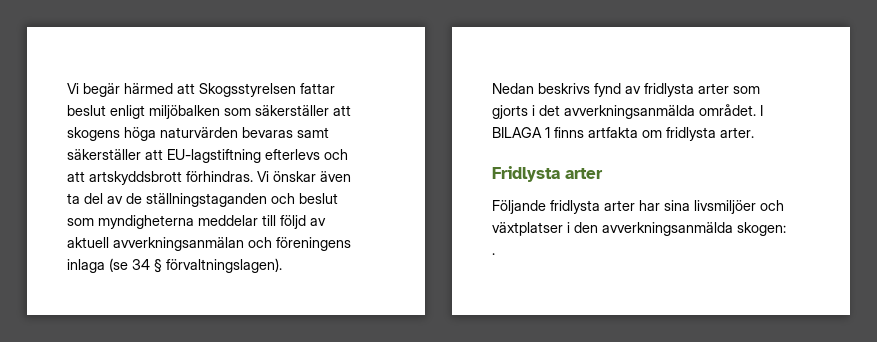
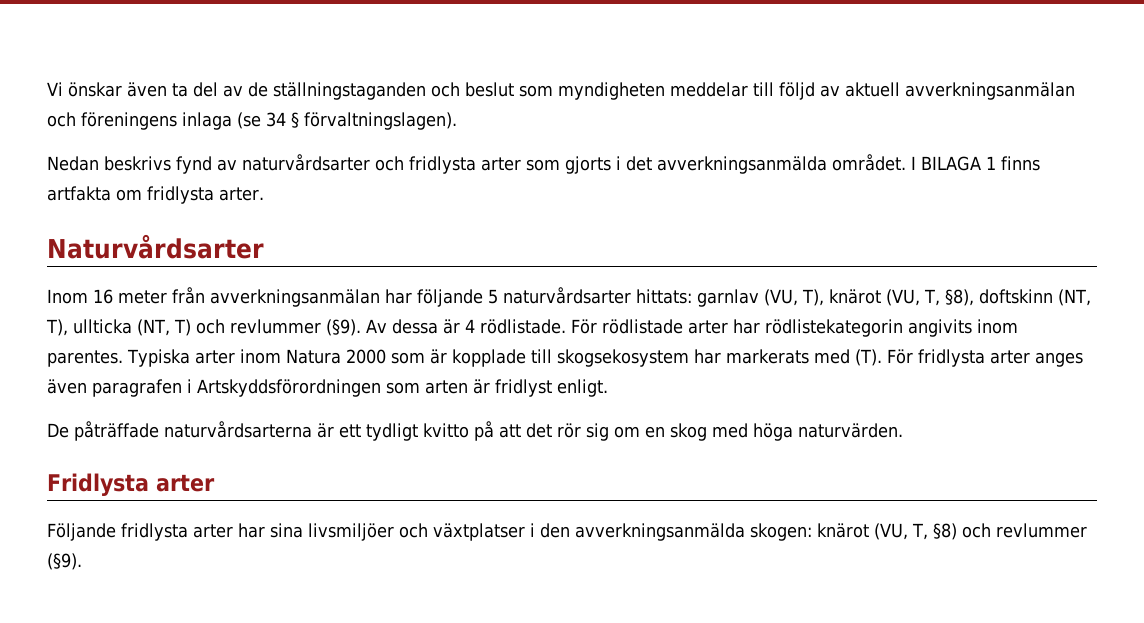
- Vi begär härmed att Skogsstyrelsen fattar beslut enligt miljöbalken som säkerställer att skogens höga naturvärden bevaras samt säkerställer att EU-lagstiftning efterlevs och att artskyddsbrott förhindras. Vi önskar även ta del av de ställningstaganden och beslut som myndigheterna meddelar till följd av aktuell avverkningsanmälan och föreningens inlaga (se 34 § förvaltningslagen).
+ Vi önskar även ta del av de ställningstaganden och beslut som myndigheten meddelar till följd av aktuell avverkningsanmälan och föreningens inlaga (se 34 § förvaltningslagen).
- Nedan beskrivs fynd av fridlysta arter som gjorts i det avverkningsanmälda området.
+ Nedan beskrivs fynd av naturvårdsarter och fridlysta arter som gjorts i det avverkningsanmälda området.
+ Naturvårdsarter
+ Inom 16 meter från avverkningsanmälan har följande 5 naturvårdsarter hittats: garnlav (VU, T), knärot (VU, T, §8), doftskinn (NT, T), ullticka (NT, T) och revlummer (§9). Av dessa är 4 rödlistade. För rödlistade arter har rödlistekategorin angivits inom parentes. Typiska arter inom Natura 2000 som är kopplade till skogsekosystem har markerats med (T). För fridlysta arter anges även paragrafen i Artskyddsförordningen som arten är fridlyst enligt.
+ De påträffade naturvårdsarterna är ett tydligt kvitto på att det rör sig om en skog med höga naturvärden.
- Följande fridlysta arter har sina livsmiljöer och växtplatser i den avverkningsanmälda skogen: .
+ Följande fridlysta arter har sina livsmiljöer och växtplatser i den avverkningsanmälda skogen: knärot (VU, T, §8) och revlummer (§9).

